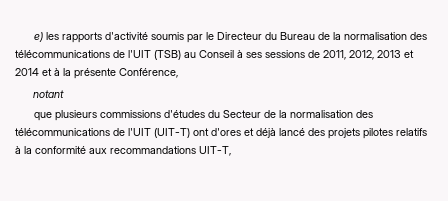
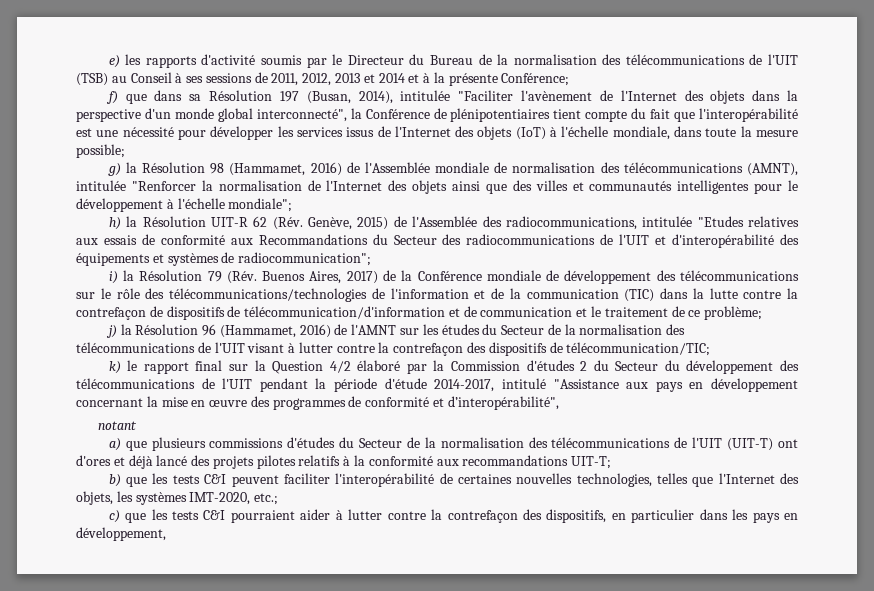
- e) les rapports d'activité soumis par le Directeur du Bureau de la normalisation des télécommunications de l'UIT (TSB) au Conseil à ses sessions de 2011, 2012, 2013 et 2014 et à la présente Conférence,
+ e) les rapports d'activité soumis par le Directeur du Bureau de la normalisation des télécommunications de l'UIT (TSB) au Conseil à ses sessions de 2011, 2012, 2013 et 2014 et à la présente Conférence;
+ f) que dans sa Résolution 197 (Busan, 2014), intitulée "Faciliter l'avènement de l'Internet des objets dans la perspective d'un monde global interconnecté", la Conférence de plénipotentiaires tient compte du fait que l'interopérabilité est une nécessité pour développer les services issus de l'Internet des objets (IoT) à l'échelle mondiale, dans toute la mesure possible;
+ g) la Résolution 98 (Hammamet, 2016) de l'Assemblée mondiale de normalisation des télécommunications (AMNT), intitulée "Renforcer la normalisation de l'Internet des objets ainsi que des villes et communautés intelligentes pour le développement à l'échelle mondiale";
+ h) la Résolution UIT-R 62 (Rév. Genève, 2015) de l'Assemblée des radiocommunications, intitulée "Etudes relatives aux essais de conformité aux Recommandations du Secteur des radiocommunications de l'UIT et d'interopérabilité des équipements et systèmes de radiocommunication";
+ i) la Résolution 79 (Rév. Buenos Aires, 2017) de la Conférence mondiale de développement des télécommunications sur le rôle des télécommunications/technologies de l'information et de la communication (TIC) dans la lutte contre la contrefaçon de dispositifs de télécommunication/d'information et de communication et le traitement de ce problème;
+ j) la Résolution 96 (Hammamet, 2016) de l'AMNT sur les études du Secteur de la normalisation des télécommunications de l'UIT visant à lutter contre la contrefaçon des dispositifs de télécommunication/TIC;
+ k) le rapport final sur la Question 4/2 élaboré par la Commission d'études 2 du Secteur du développement des télécommunications de l'UIT pendant la période d'étude 2014-2017, intitulé "Assistance aux pays en développement concernant la mise en œuvre des programmes de conformité et d’interopérabilité",
- que plusieurs commissions d'études du Secteur de la normalisation des télécommunications de l'UIT (UIT-T) ont d'ores et déjà lancé des projets pilotes relatifs à la conformité aux recommandations UIT-T,
+ a) que plusieurs commissions d'études du Secteur de la normalisation des télécommunications de l'UIT (UIT-T) ont d'ores et déjà lancé des projets pilotes relatifs à la conformité aux recommandations UIT-T;
+ b) que les tests C&I peuvent faciliter l'interopérabilité de certaines nouvelles technologies, telles que l'Internet des objets, les systèmes IMT-2020, etc.;
+ c) que les tests C&I pourraient aider à lutter contre la contrefaçon des dispositifs, en particulier dans les pays en développement,

